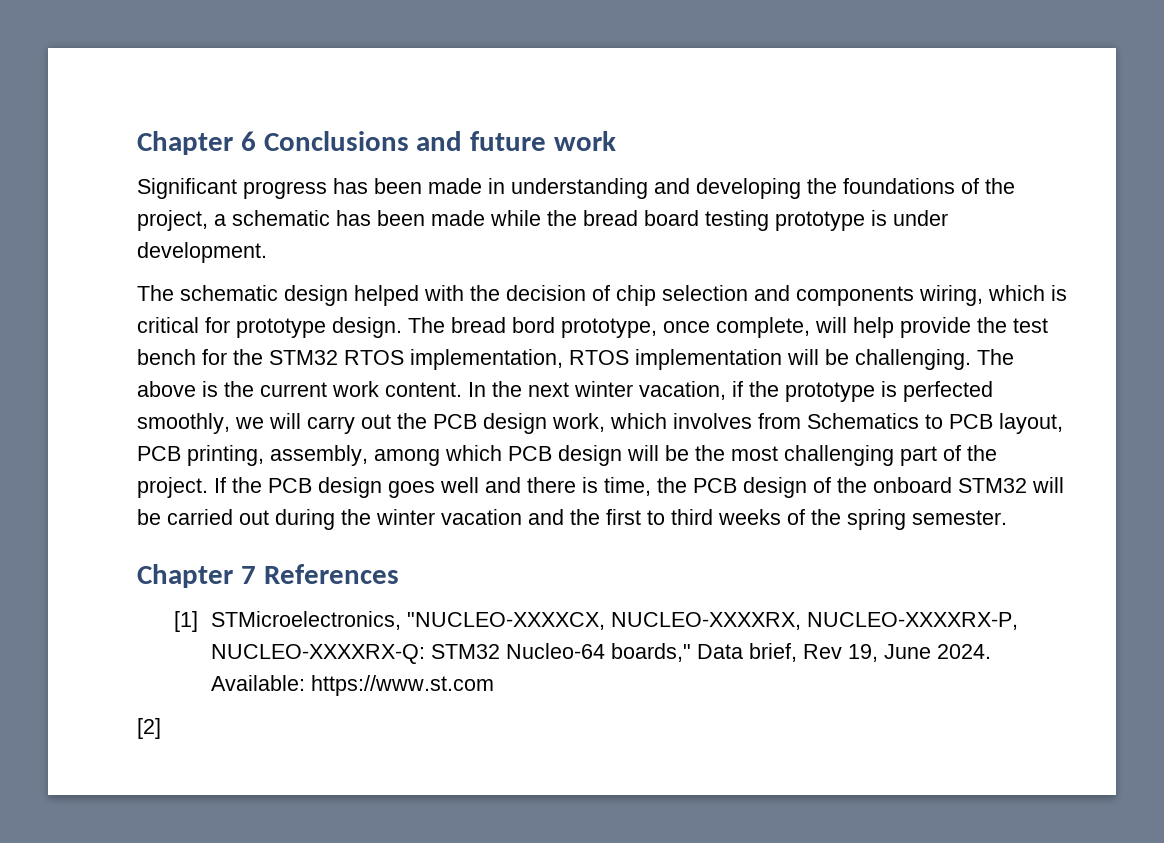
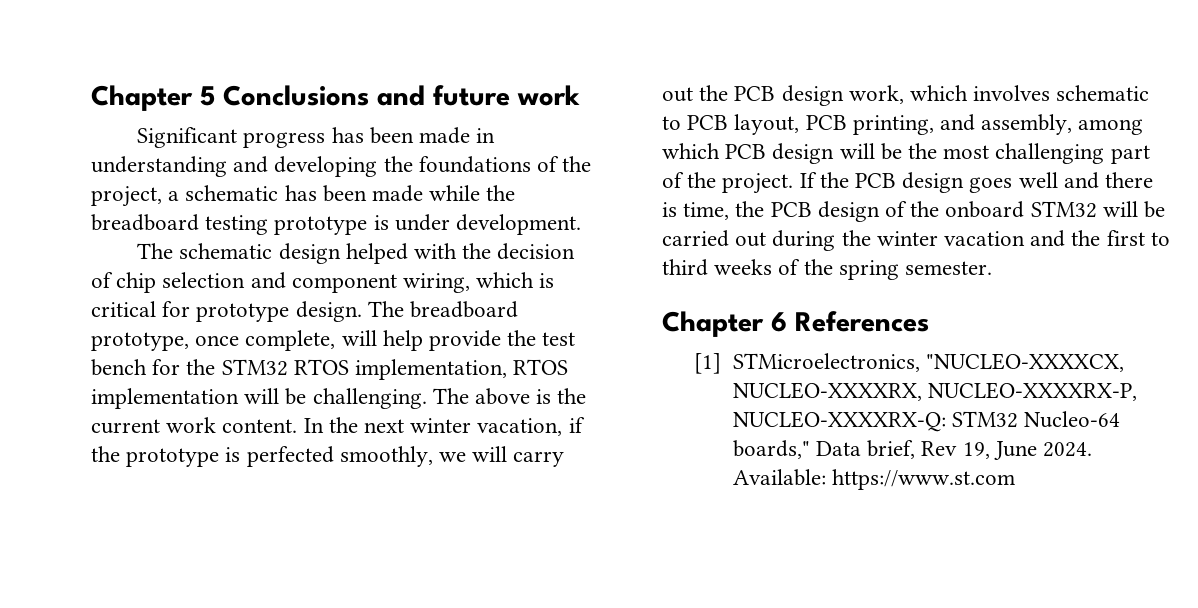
- Chapter 6 Conclusions and future work
+ Chapter 5 Conclusions and future work
- Significant progress has been made in understanding and developing the foundations of the project, a schematic has been made while the bread board testing prototype is under development.
+ Significant progress has been made in understanding and developing the foundations of the project, a schematic has been made while the breadboard testing prototype is under development.
- The schematic design helped with the decision of chip selection and components wiring, which is critical for prototype design.
+ The schematic design helped with the decision of chip selection and component wiring, which is critical for prototype design.
- The bread bord prototype, once complete, will help provide the test bench for the STM32 RTOS implementation, RTOS implementation will be challenging.
+ The breadboard prototype, once complete, will help provide the test bench for the STM32 RTOS implementation, RTOS implementation will be challenging.
- In the next winter vacation, if the prototype is perfected smoothly, we will carry out the PCB design work, which involves from Schematics to PCB layout, PCB printing, assembly, among which PCB design will be the most challenging part of the project.
+ In the next winter vacation, if the prototype is perfected smoothly, we will carry out the PCB design work, which involves schematic to PCB layout, PCB printing, and assembly, among which PCB design will be the most challenging part of the project.
- Chapter 7 References
+ Chapter 6 References
- [2]

